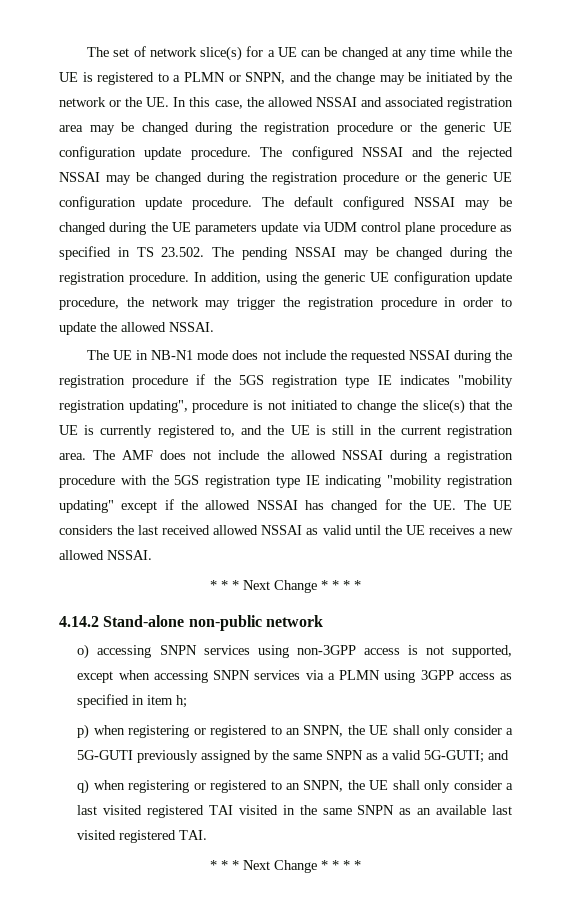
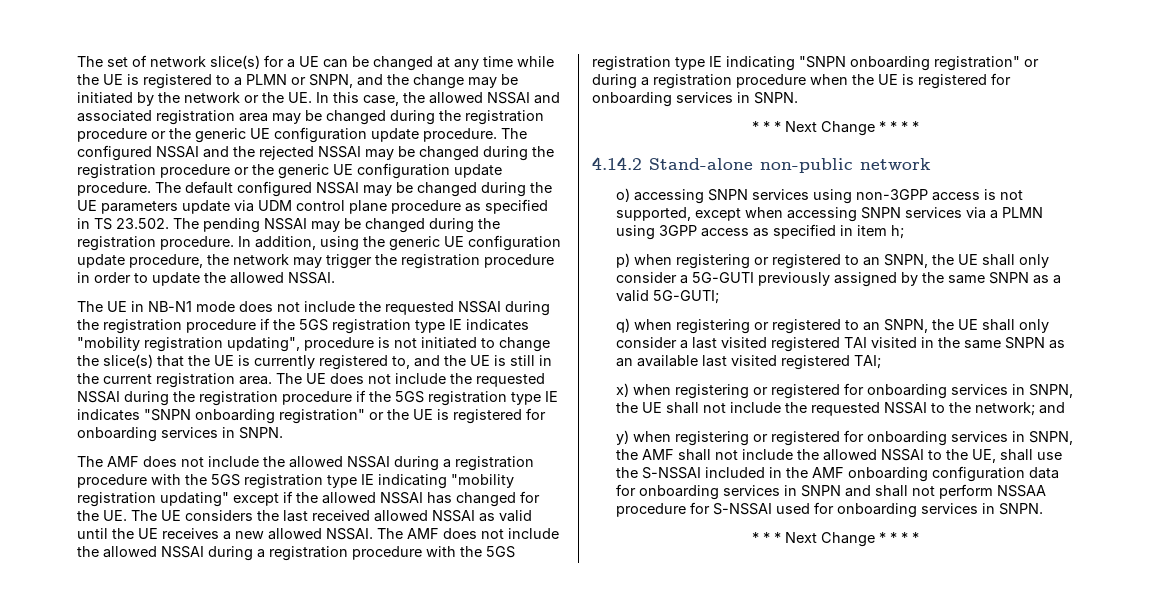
- The AMF does not include the allowed NSSAI during a registration procedure with the 5GS registration type IE indicating "mobility registration updating" except if the allowed NSSAI has changed for the UE. The UE considers the last received allowed NSSAI as valid until the UE receives a new allowed NSSAI.
+ The UE does not include the requested NSSAI during the registration procedure if the 5GS registration type IE indicates "SNPN onboarding registration" or the UE is registered for onboarding services in SNPN.
+ The AMF does not include the allowed NSSAI during a registration procedure with the 5GS registration type IE indicating "mobility registration updating" except if the allowed NSSAI has changed for the UE. The UE considers the last received allowed NSSAI as valid until the UE receives a new allowed NSSAI. The AMF does not include the allowed NSSAI during a registration procedure with the 5GS registration type IE indicating "SNPN onboarding registration" or during a registration procedure when the UE is registered for onboarding services in SNPN.
- p) when registering or registered to an SNPN, the UE shall only consider a 5G-GUTI previously assigned by the same SNPN as a valid 5G-GUTI; and
+ p) when registering or registered to an SNPN, the UE shall only consider a 5G-GUTI previously assigned by the same SNPN as a valid 5G-GUTI;
- q) when registering or registered to an SNPN, the UE shall only consider a last visited registered TAI visited in the same SNPN as an available last visited registered TAI.
+ q) when registering or registered to an SNPN, the UE shall only consider a last visited registered TAI visited in the same SNPN as an available last visited registered TAI;
+ x) when registering or registered for onboarding services in SNPN, the UE shall not include the requested NSSAI to the network; and
+ y) when registering or registered for onboarding services in SNPN, the AMF shall not include the allowed NSSAI to the UE, shall use the S-NSSAI included in the AMF onboarding configuration data for onboarding services in SNPN and shall not perform NSSAA procedure for S-NSSAI used for onboarding services in SNPN.

